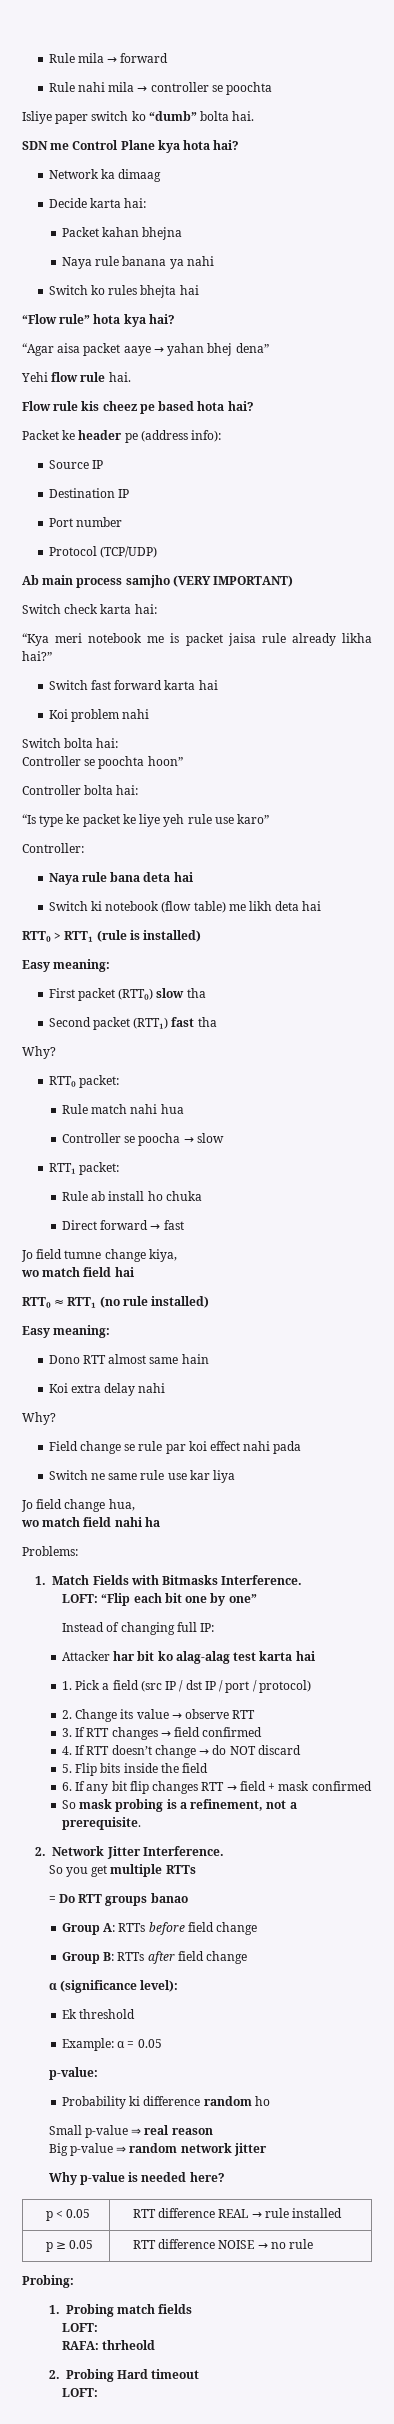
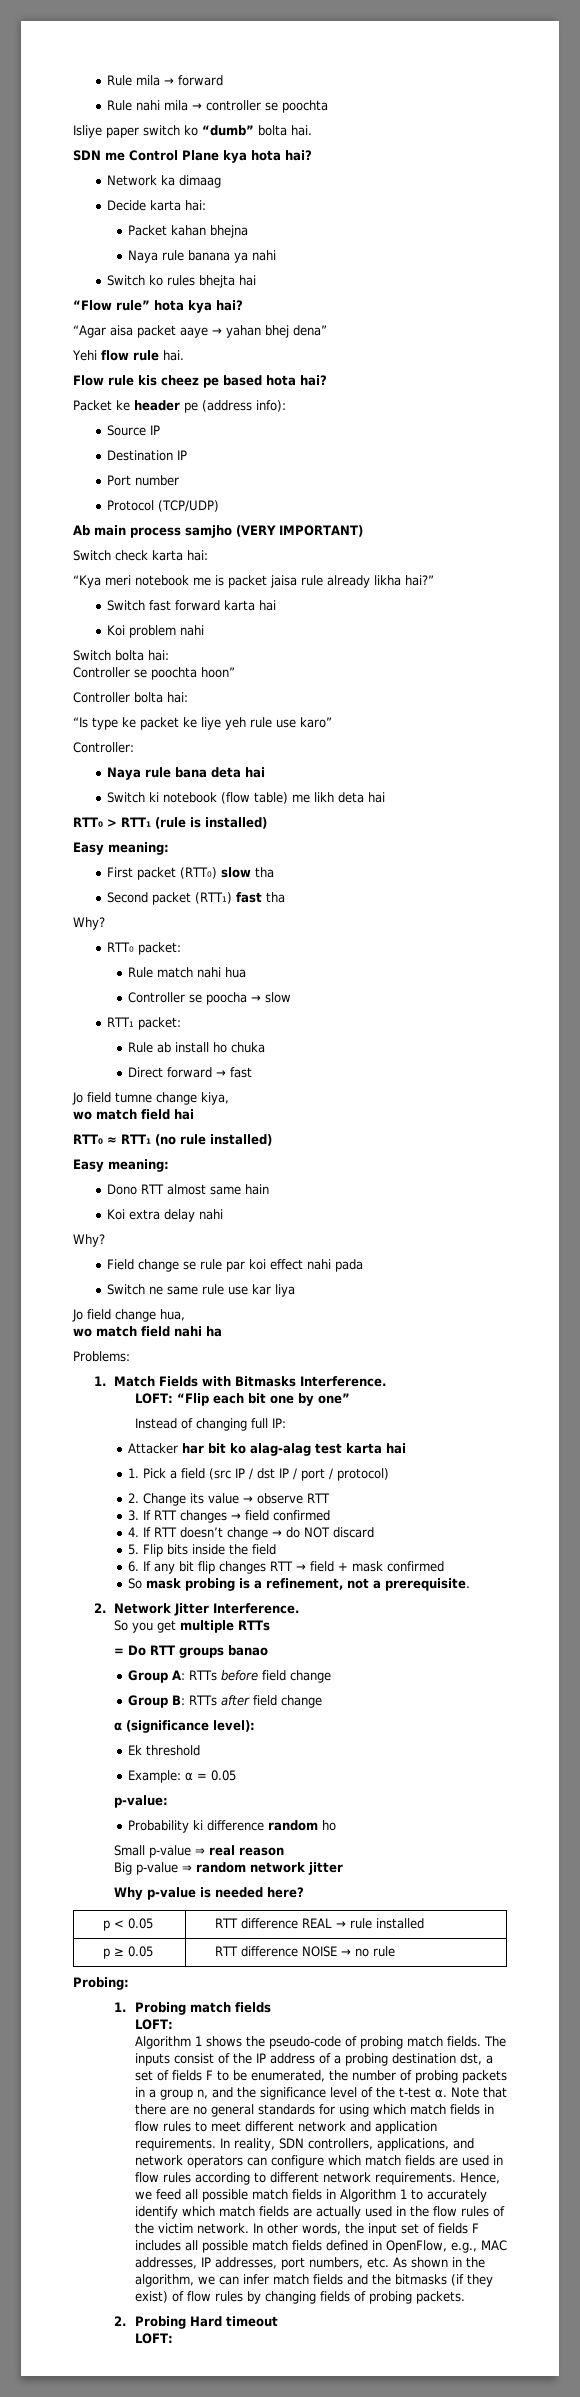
- RAFA: thrheold
+ Algorithm 1 shows the pseudo-code of probing match fields. The inputs consist of the IP address of a probing destination dst, a set of fields F to be enumerated, the number of probing packets in a group n, and the significance level of the t-test α. Note that there are no general standards for using which match fields in flow rules to meet different network and application requirements. In reality, SDN controllers, applications, and network operators can configure which match fields are used in flow rules according to different network requirements. Hence, we feed all possible match fields in Algorithm 1 to accurately identify which match fields are actually used in the flow rules of the victim network. In other words, the input set of fields F includes all possible match fields defined in OpenFlow, e.g., MAC addresses, IP addresses, port numbers, etc. As shown in the algorithm, we can infer match fields and the bitmasks (if they exist) of flow rules by changing fields of probing packets.

